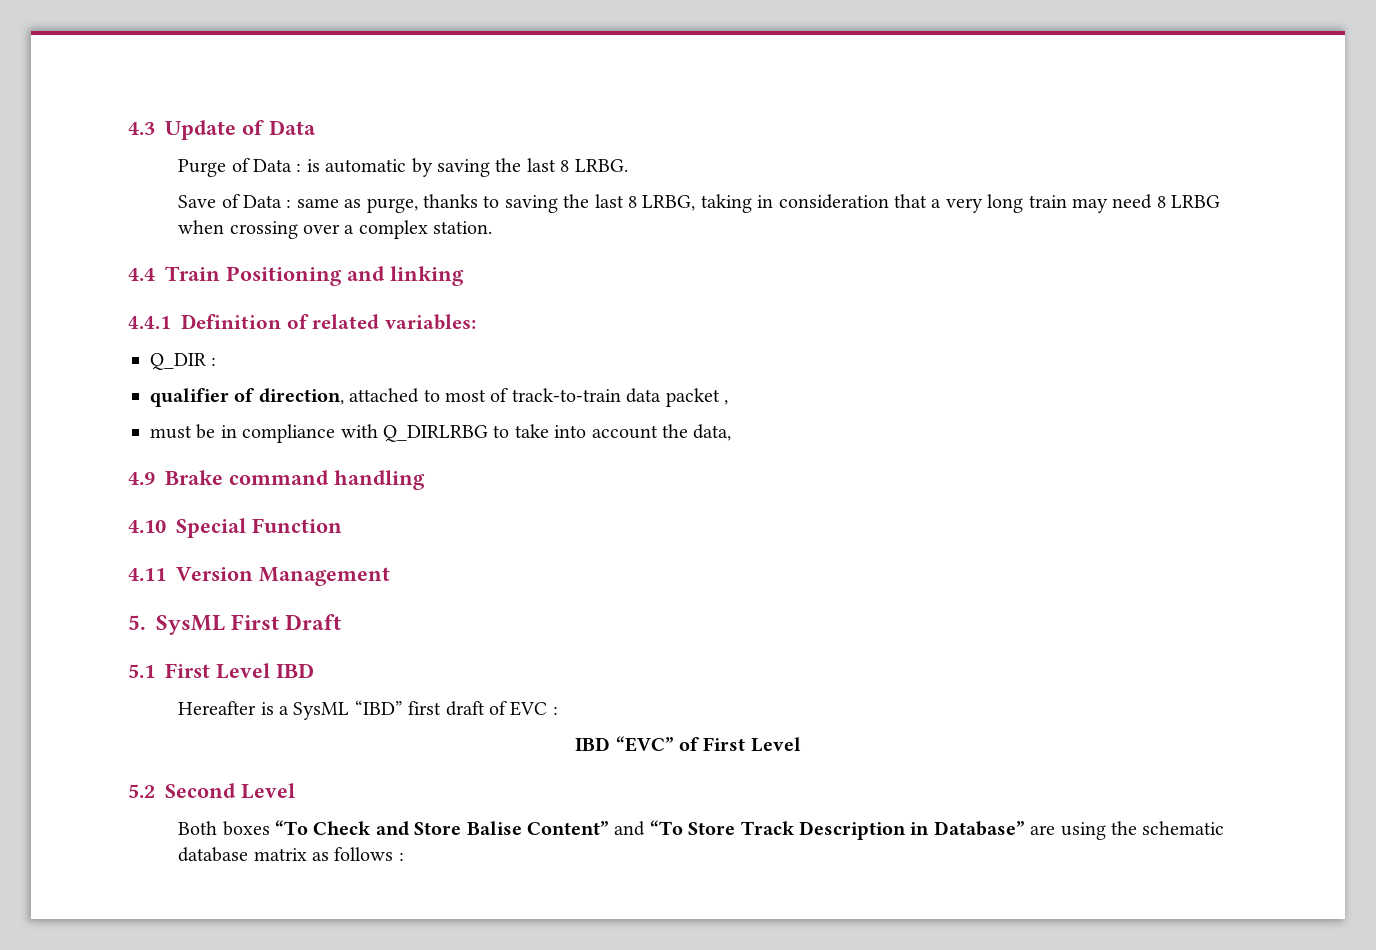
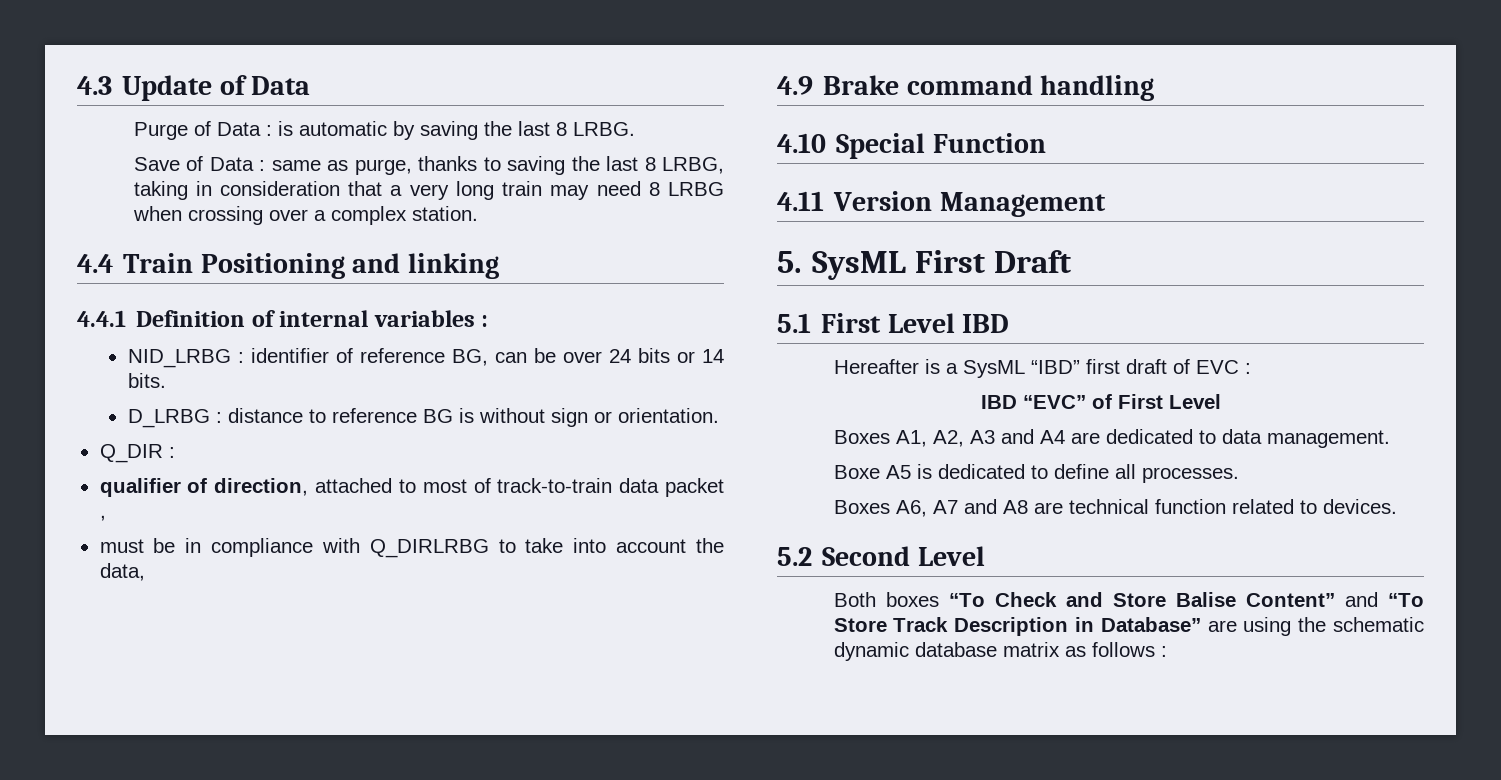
- 4.4.1 Definition of related variables:
+ 4.4.1 Definition of internal variables :
+ NID_LRBG : identifier of reference BG, can be over 24 bits or 14 bits.
+ D_LRBG : distance to reference BG is without sign or orientation.
+ Boxes A1, A2, A3 and A4 are dedicated to data management.
+ Boxe A5 is dedicated to define all processes.
+ Boxes A6, A7 and A8 are technical function related to devices.
- Both boxes “To Check and Store Balise Content” and “To Store Track Description in Database” are using the schematic database matrix as follows :
+ Both boxes “To Check and Store Balise Content” and “To Store Track Description in Database” are using the schematic dynamic database matrix as follows :

